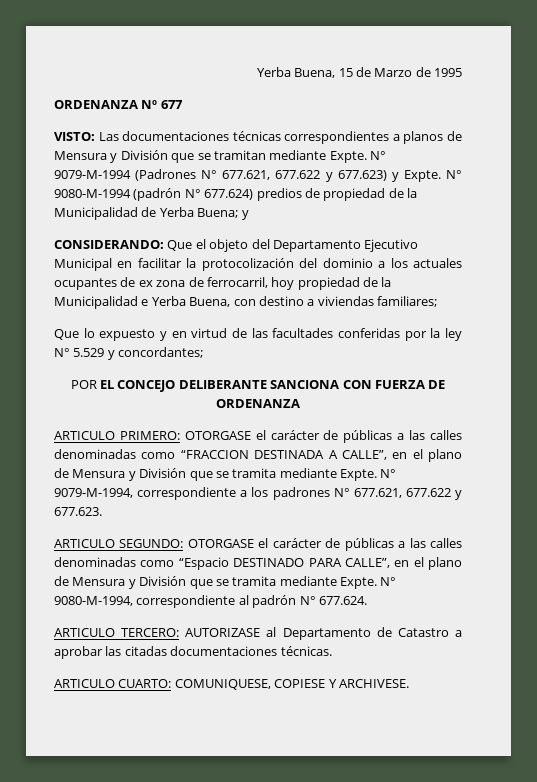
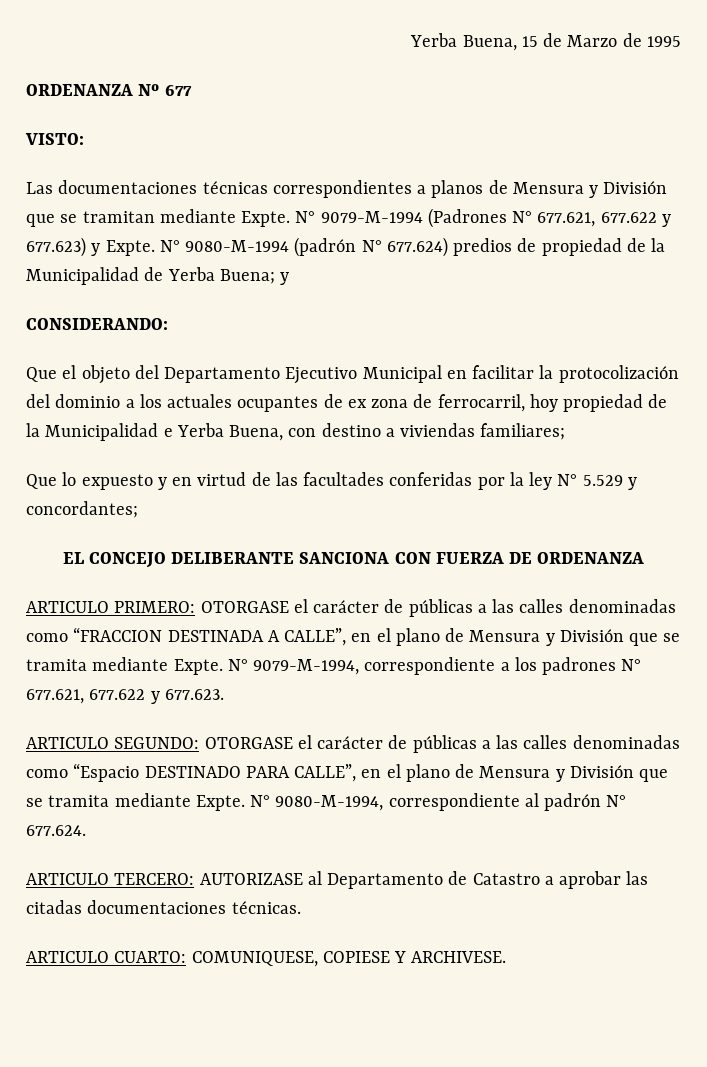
- VISTO: Las documentaciones técnicas correspondientes a planos de Mensura y División que se tramitan mediante Expte.
+ VISTO:
+ Las documentaciones técnicas correspondientes a planos de Mensura y División que se tramitan mediante Expte.
- CONSIDERANDO: Que el objeto del Departamento Ejecutivo Municipal en facilitar la protocolización del dominio a los actuales ocupantes de ex zona de ferrocarril, hoy propiedad de la Municipalidad e Yerba Buena, con destino a viviendas familiares;
+ CONSIDERANDO:
+ Que el objeto del Departamento Ejecutivo Municipal en facilitar la protocolización del dominio a los actuales ocupantes de ex zona de ferrocarril, hoy propiedad de la Municipalidad e Yerba Buena, con destino a viviendas familiares;
- POR EL CONCEJO DELIBERANTE SANCIONA CON FUERZA DE ORDENANZA
+ EL CONCEJO DELIBERANTE SANCIONA CON FUERZA DE ORDENANZA

